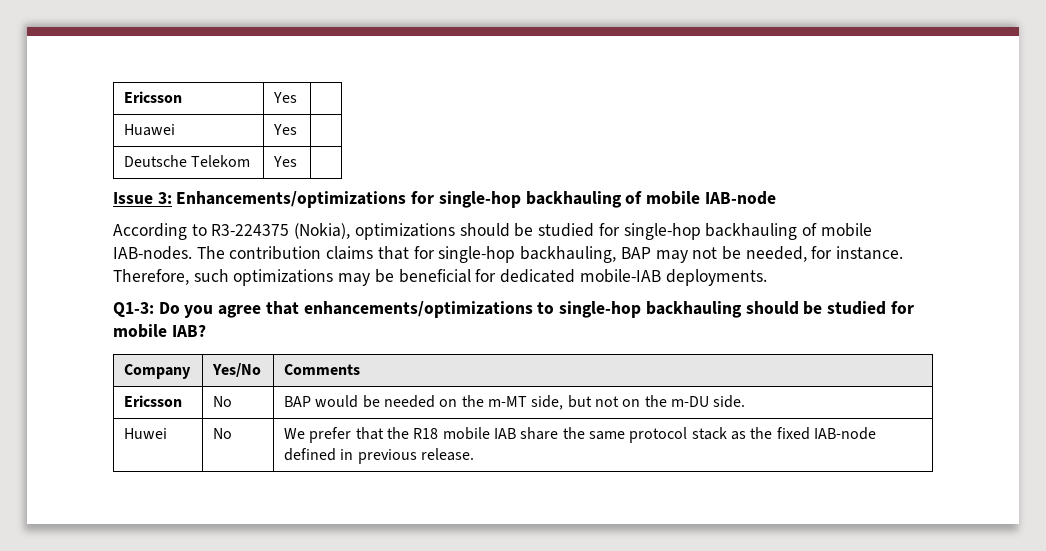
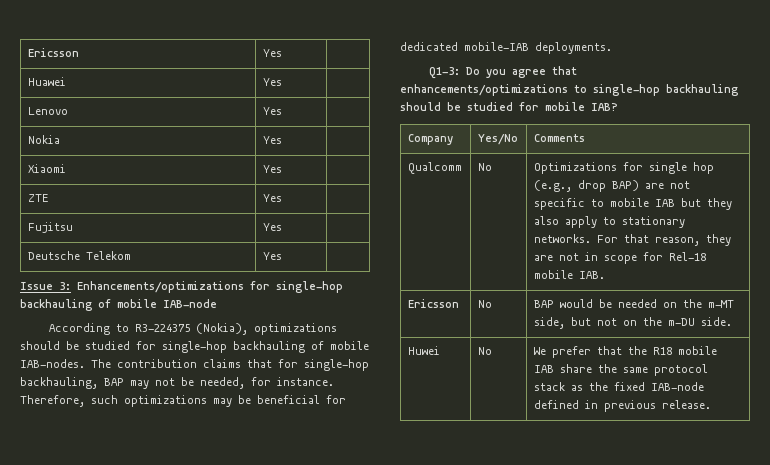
+ Lenovo | Yes |
+ Nokia | Yes |
+ Xiaomi | Yes |
+ ZTE | Yes |
+ Fujitsu | Yes |
+ Qualcomm | No | Optimizations for single hop (e.g., drop BAP) are not specific to mobile IAB but they also apply to stationary networks. For that reason, they are not in scope for Rel-18 mobile IAB.

